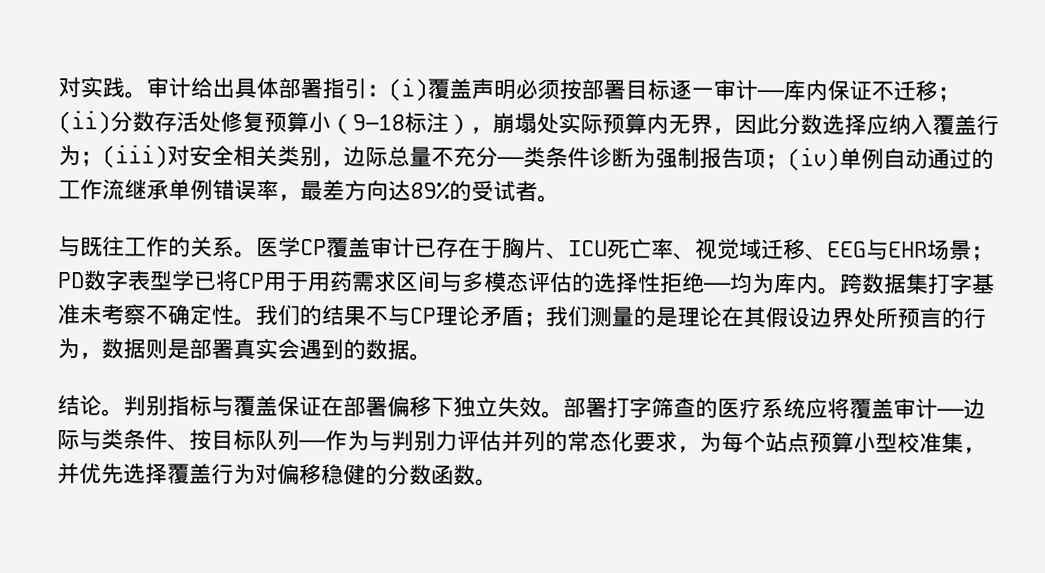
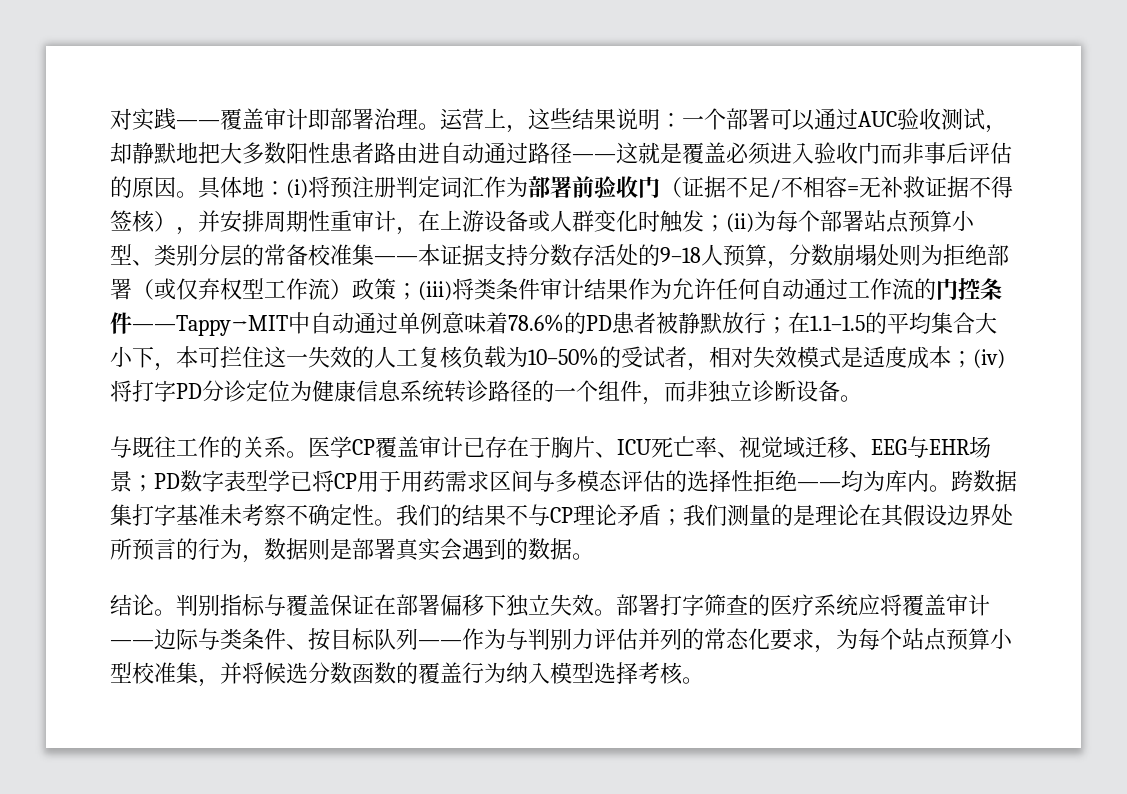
- 对实践。审计给出具体部署指引：(i)覆盖声明必须按部署目标逐一审计——库内保证不迁移；(ii)分数存活处修复预算小（9–18标注），崩塌处实际预算内无界，因此分数选择应纳入覆盖行为；(iii)对安全相关类别，边际总量不充分——类条件诊断为强制报告项；(iv)单例自动通过的工作流继承单例错误率，最差方向达89%的受试者。
+ 对实践——覆盖审计即部署治理。运营上，这些结果说明：一个部署可以通过AUC验收测试，却静默地把大多数阳性患者路由进自动通过路径——这就是覆盖必须进入验收门而非事后评估的原因。具体地：(i)将预注册判定词汇作为部署前验收门（证据不足/不相容=无补救证据不得签核），并安排周期性重审计，在上游设备或人群变化时触发；(ii)为每个部署站点预算小型、类别分层的常备校准集——本证据支持分数存活处的9–18人预算，分数崩塌处则为拒绝部署（或仅弃权型工作流）政策；(iii)将类条件审计结果作为允许任何自动通过工作流的门控条件——Tappy→MIT中自动通过单例意味着78.6%的PD患者被静默放行；在1.1–1.5的平均集合大小下，本可拦住这一失效的人工复核负载为10–50%的受试者，相对失效模式是适度成本；(iv)将打字PD分诊定位为健康信息系统转诊路径的一个组件，而非独立诊断设备。
- 部署打字筛查的医疗系统应将覆盖审计——边际与类条件、按目标队列——作为与判别力评估并列的常态化要求，为每个站点预算小型校准集，并优先选择覆盖行为对偏移稳健的分数函数。
+ 部署打字筛查的医疗系统应将覆盖审计——边际与类条件、按目标队列——作为与判别力评估并列的常态化要求，为每个站点预算小型校准集，并将候选分数函数的覆盖行为纳入模型选择考核。

